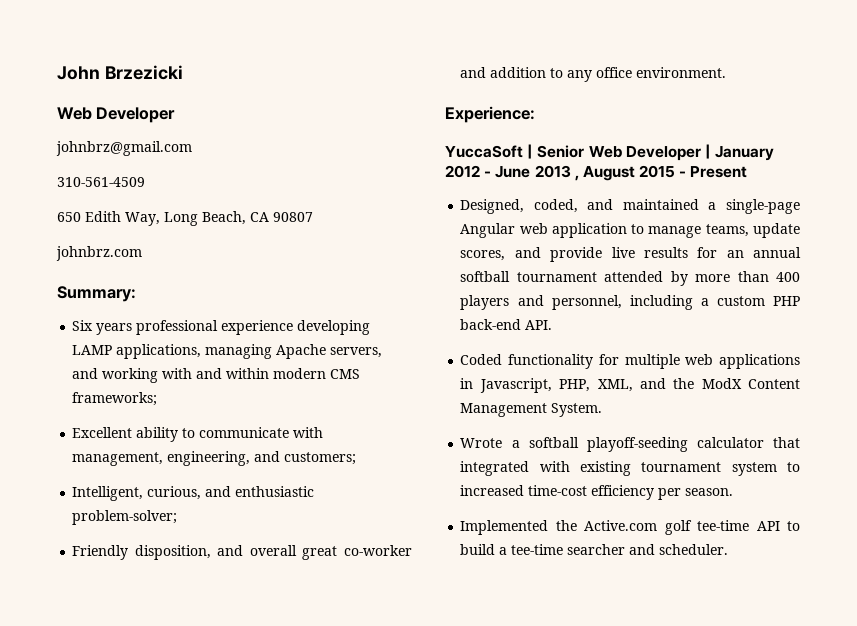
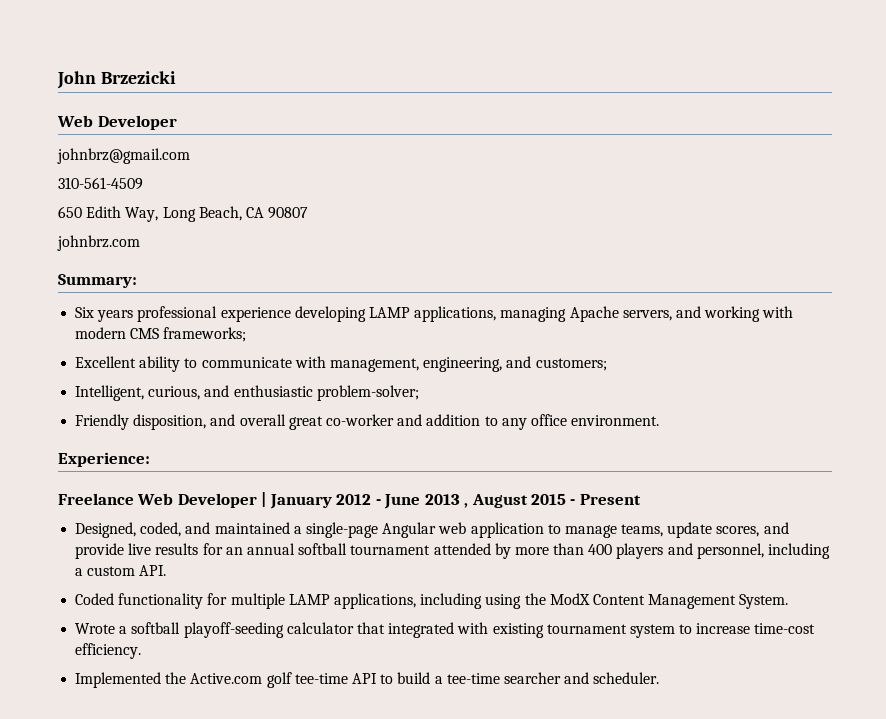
- Six years professional experience developing LAMP applications, managing Apache servers, and working with and within modern CMS frameworks;
+ Six years professional experience developing LAMP applications, managing Apache servers, and working with modern CMS frameworks;
- YuccaSoft | Senior Web Developer | January 2012 - June 2013 , August 2015 - Present
+ Freelance Web Developer | January 2012 - June 2013 , August 2015 - Present
- Designed, coded, and maintained a single-page Angular web application to manage teams, update scores, and provide live results for an annual softball tournament attended by more than 400 players and personnel, including a custom PHP back-end API.
+ Designed, coded, and maintained a single-page Angular web application to manage teams, update scores, and provide live results for an annual softball tournament attended by more than 400 players and personnel, including a custom API.
- Coded functionality for multiple web applications in Javascript, PHP, XML, and the ModX Content Management System.
+ Coded functionality for multiple LAMP applications, including using the ModX Content Management System.
- Wrote a softball playoff-seeding calculator that integrated with existing tournament system to increased time-cost efficiency per season.
+ Wrote a softball playoff-seeding calculator that integrated with existing tournament system to increase time-cost efficiency.

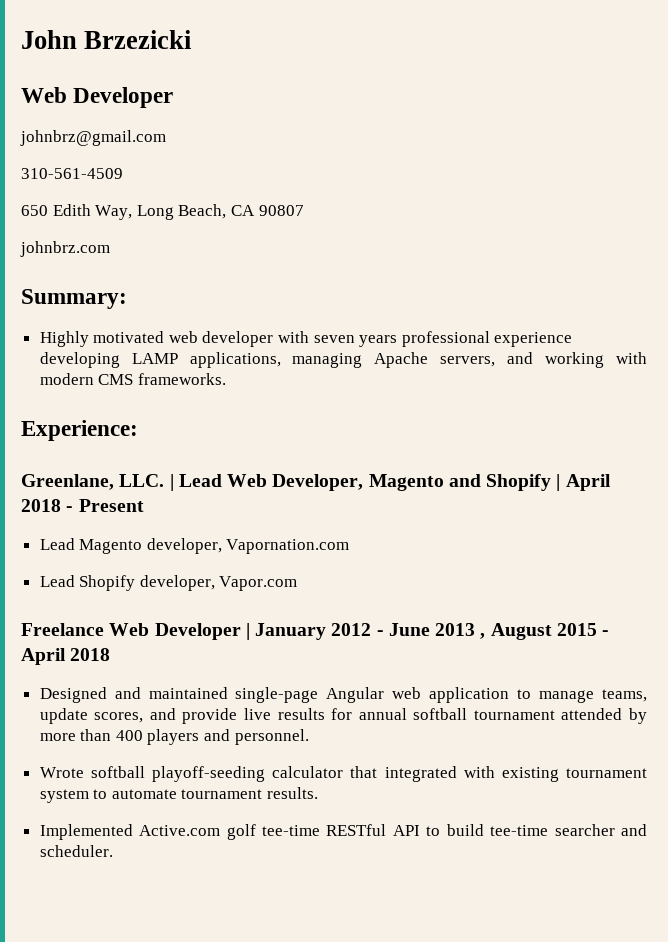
- Six years professional experience developing LAMP applications, managing Apache servers, and working with modern CMS frameworks;
- Excellent ability to communicate with management, engineering, and customers;
- Intelligent, curious, and enthusiastic problem-solver;
- Friendly disposition, and overall great co-worker and addition to any office environment.
+ Highly motivated web developer with seven years professional experience developing LAMP applications, managing Apache servers, and working with modern CMS frameworks.
  Experience:
+ Greenlane, LLC. | Lead Web Developer, Magento and Shopify | April 2018 - Present
+ Lead Magento developer, Vapornation.com
+ Lead Shopify developer, Vapor.com
- Freelance Web Developer | January 2012 - June 2013 , August 2015 - Present
- Designed, coded, and maintained a single-page Angular web application to manage teams, update scores, and provide live results for an annual softball tournament attended by more than 400 players and personnel, including a custom API.
- Coded functionality for multiple LAMP applications, including using the ModX Content Management System.
+ Freelance Web Developer | January 2012 - June 2013 , August 2015 - April 2018
+ Designed and maintained single-page Angular web application to manage teams, update scores, and provide live results for annual softball tournament attended by more than 400 players and personnel.
- Wrote a softball playoff-seeding calculator that integrated with existing tournament system to increase time-cost efficiency.
+ Wrote softball playoff-seeding calculator that integrated with existing tournament system to automate tournament results.
- Implemented the Active.com golf tee-time API to build a tee-time searcher and scheduler.
+ Implemented Active.com golf tee-time RESTful API to build tee-time searcher and scheduler.

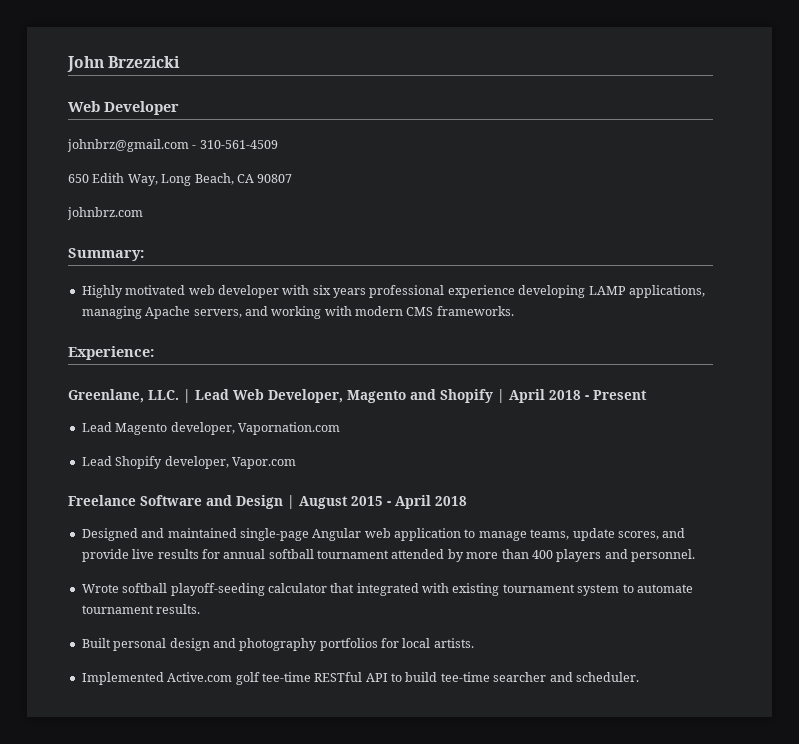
- johnbrz@gmail.com
- 310-561-4509
+ johnbrz@gmail.com - 310-561-4509
- Highly motivated web developer with seven years professional experience developing LAMP applications, managing Apache servers, and working with modern CMS frameworks.
+ Highly motivated web developer with six years professional experience developing LAMP applications, managing Apache servers, and working with modern CMS frameworks.
- Freelance Web Developer | January 2012 - June 2013 , August 2015 - April 2018
+ Freelance Software and Design | August 2015 - April 2018
+ Built personal design and photography portfolios for local artists.

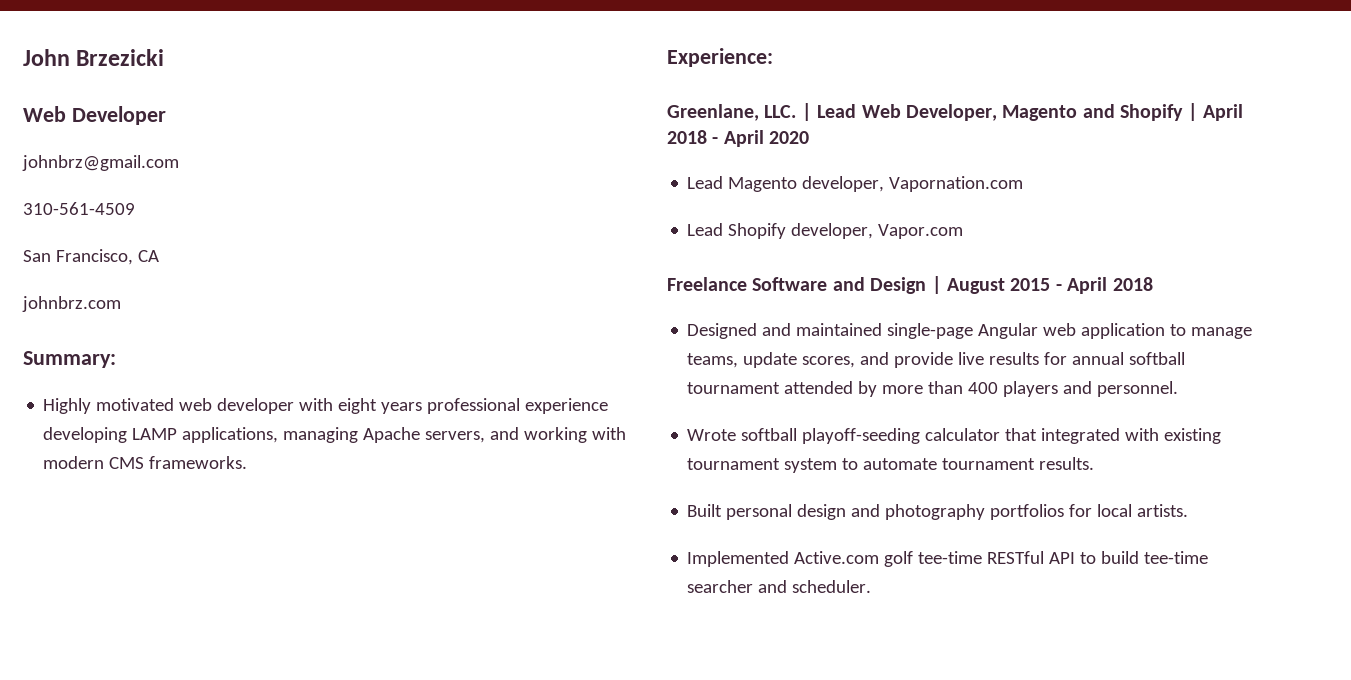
- johnbrz@gmail.com - 310-561-4509
+ johnbrz@gmail.com
+ 310-561-4509
- 650 Edith Way, Long Beach, CA 90807
+ San Francisco, CA
- Highly motivated web developer with six years professional experience developing LAMP applications, managing Apache servers, and working with modern CMS frameworks.
+ Highly motivated web developer with eight years professional experience developing LAMP applications, managing Apache servers, and working with modern CMS frameworks.
- Greenlane, LLC. | Lead Web Developer, Magento and Shopify | April 2018 - Present
+ Greenlane, LLC. | Lead Web Developer, Magento and Shopify | April 2018 - April 2020

